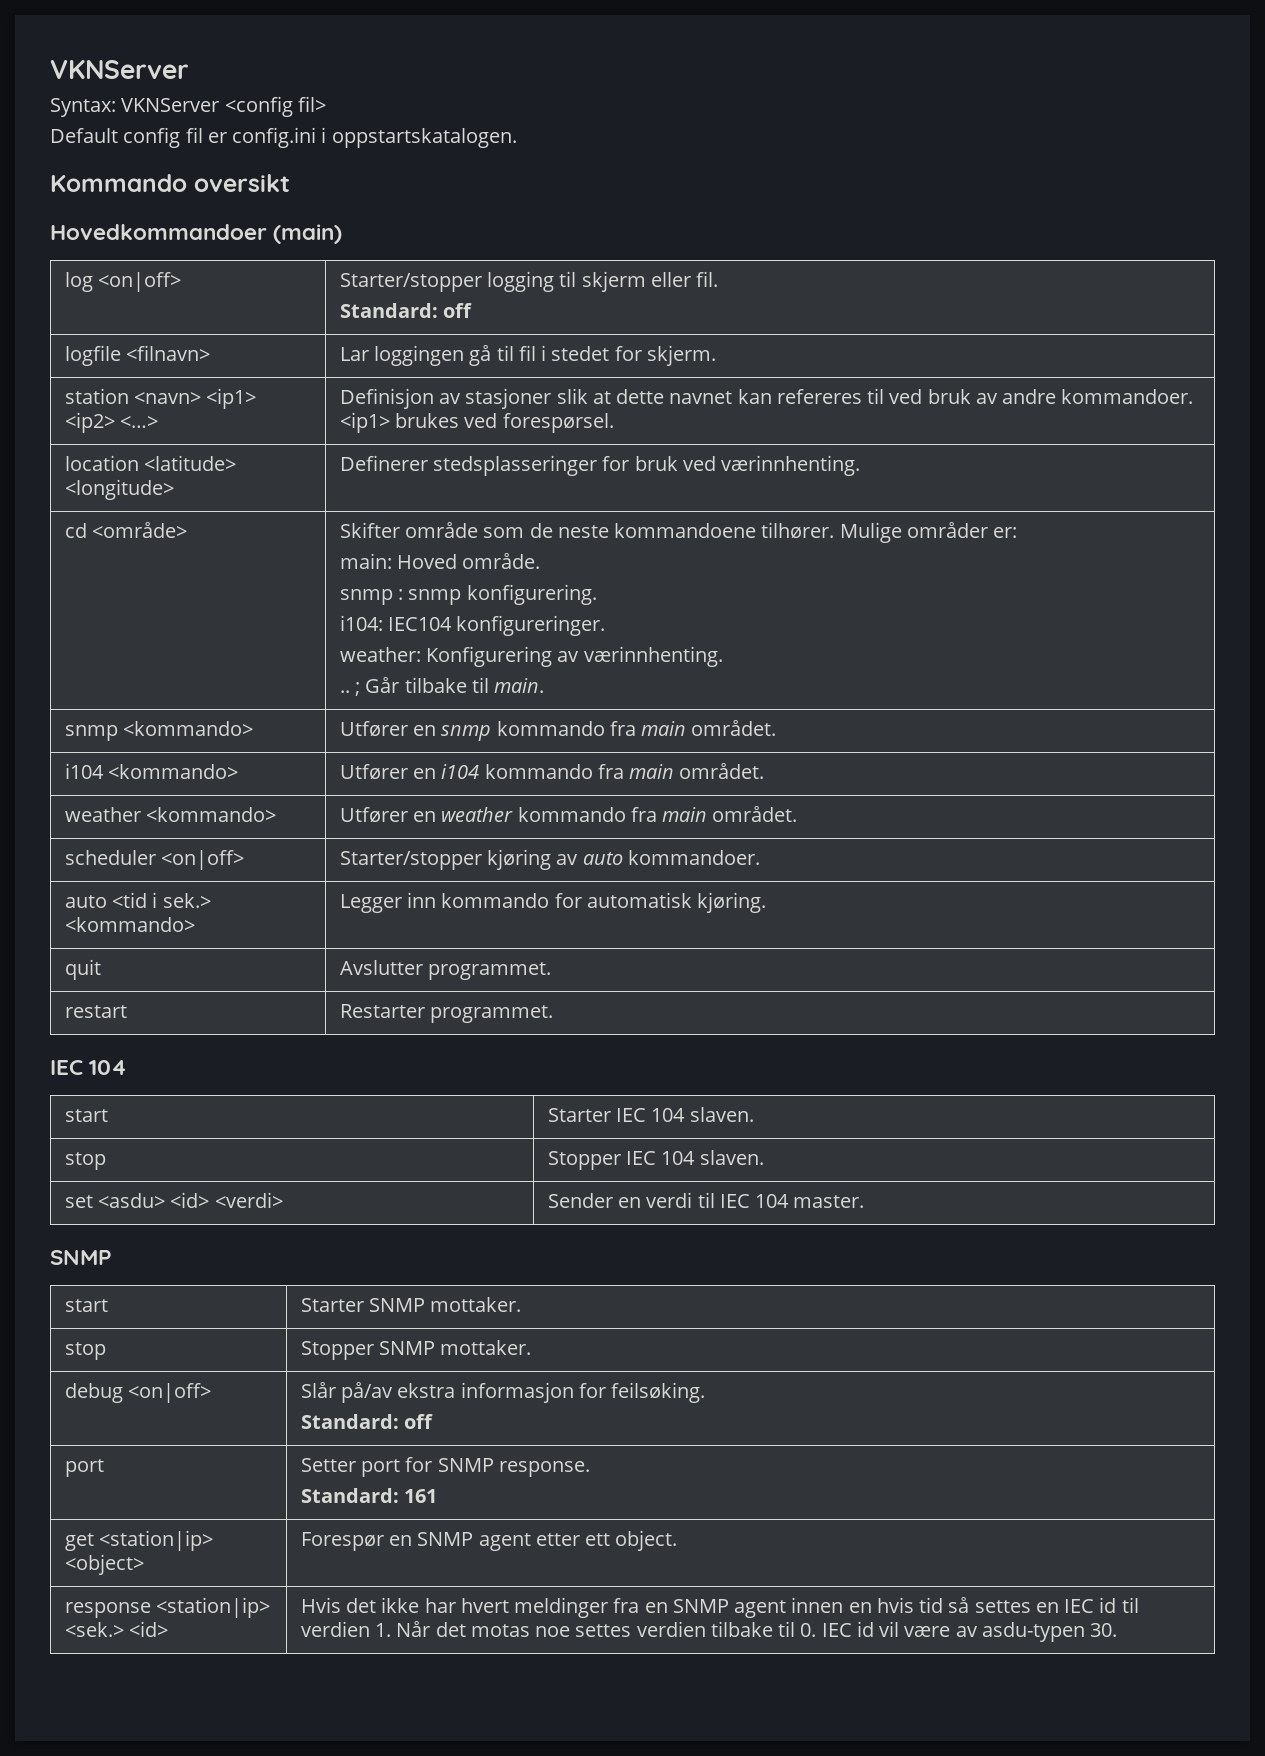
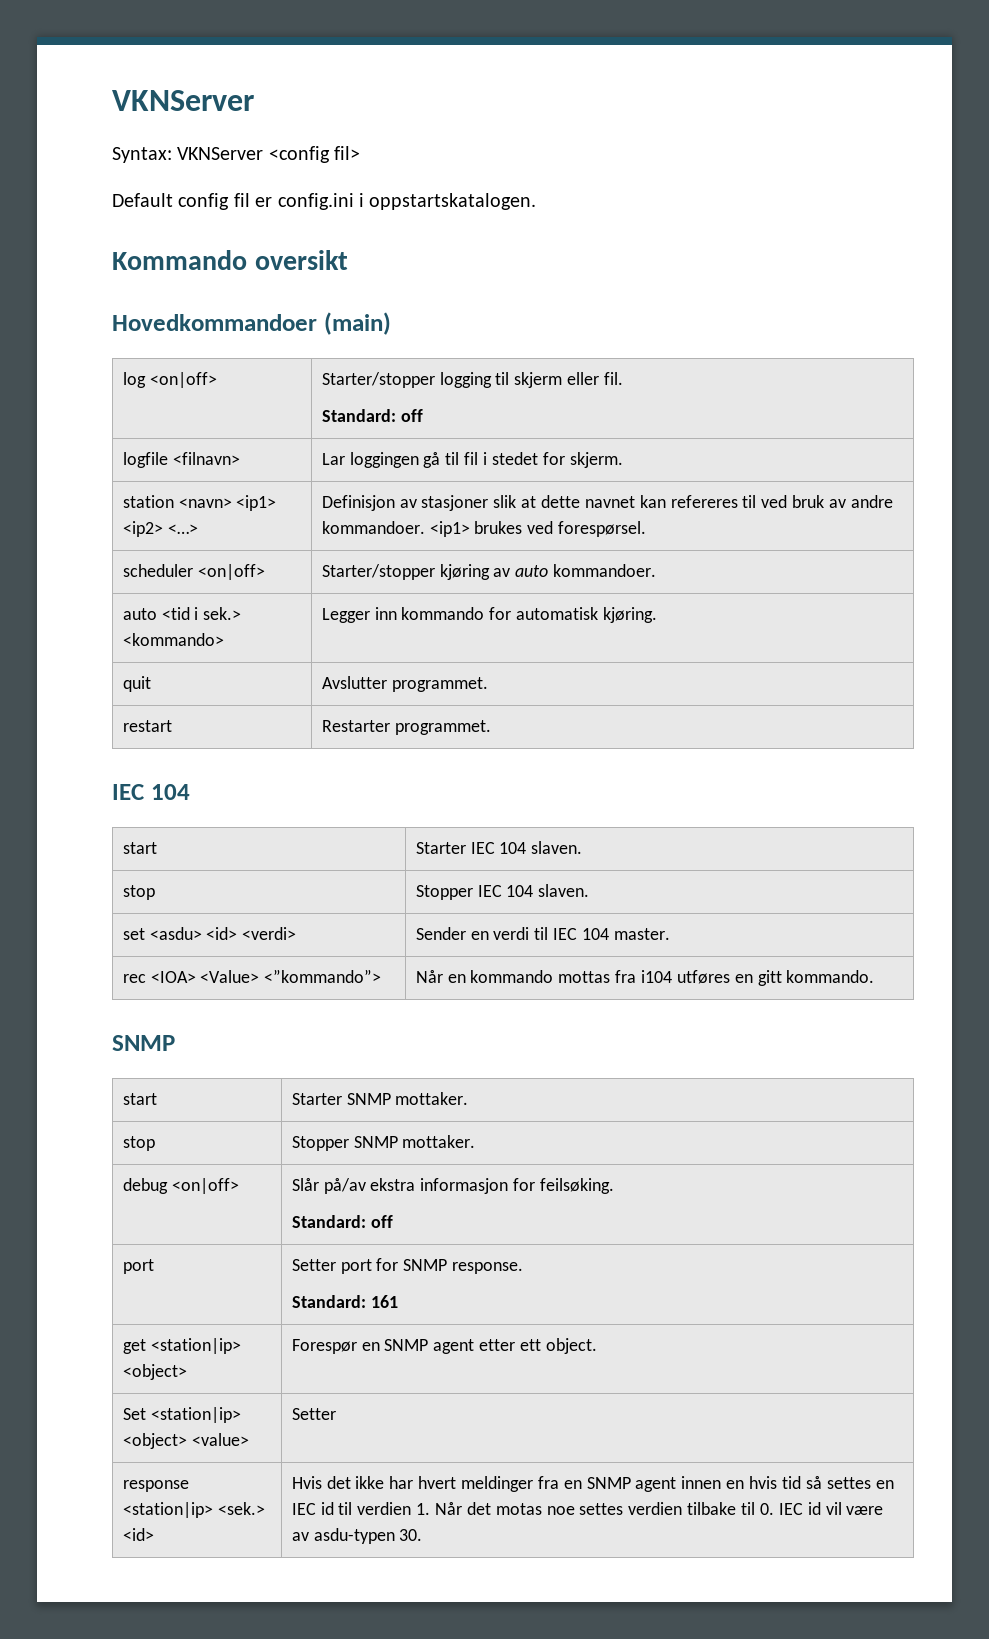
- location <latitude> <longitude> | Definerer stedsplasseringer for bruk ved værinnhenting.
- cd <område> | Skifter område som de neste kommandoene tilhører. Mulige områder er:
- main: Hoved område.
- snmp : snmp konfigurering.
- i104: IEC104 konfigureringer.
- weather: Konfigurering av værinnhenting.
- .. ; Går tilbake til main.
- snmp <kommando> | Utfører en snmp kommando fra main området.
- i104 <kommando> | Utfører en i104 kommando fra main området.
- weather <kommando> | Utfører en weather kommando fra main området.
+ rec <IOA> <Value> <”kommando”> | Når en kommando mottas fra i104 utføres en gitt kommando.
+ Set <station|ip> <object> <value> | Setter

